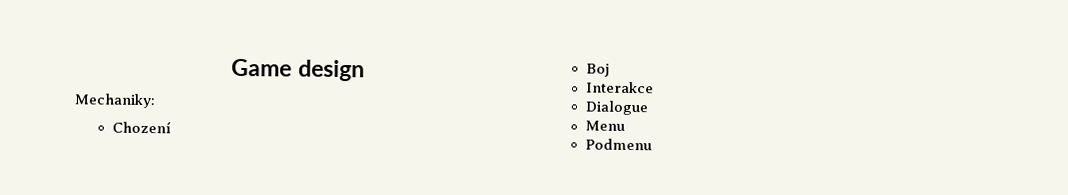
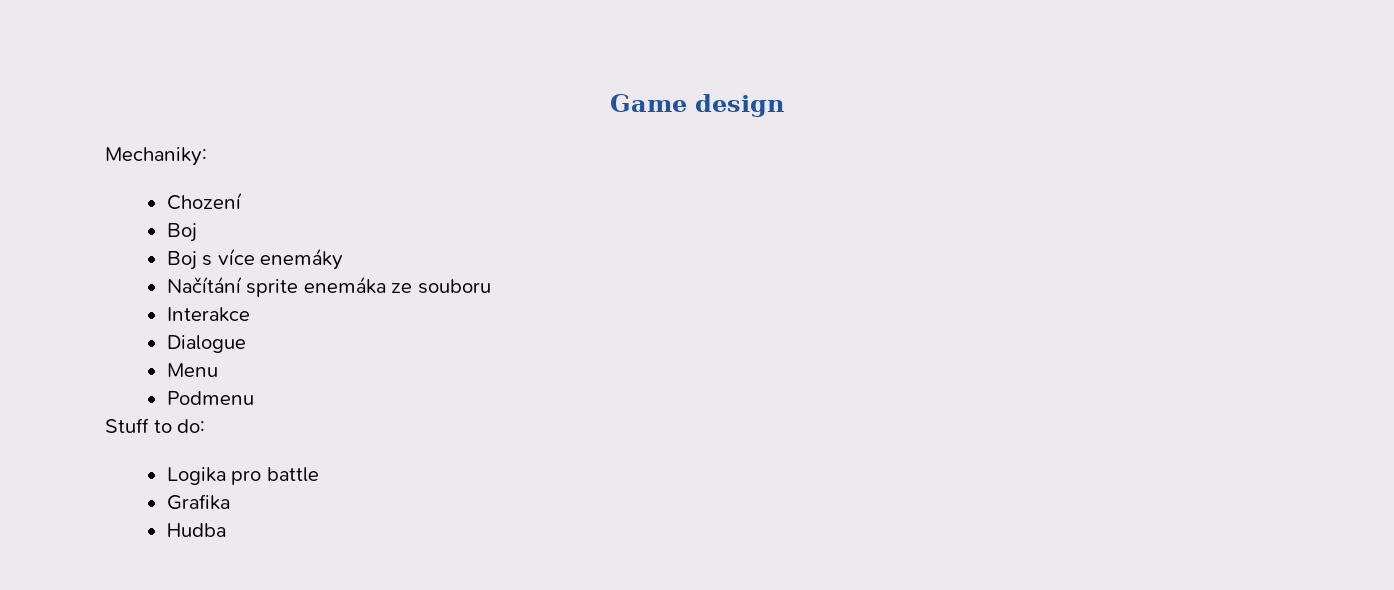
+ Boj s více enemáky
+ Načítání sprite enemáka ze souboru
  Interakce
  Dialogue
  Menu
  Podmenu
+ Stuff to do:
+ Logika pro battle
+ Grafika
+ Hudba

